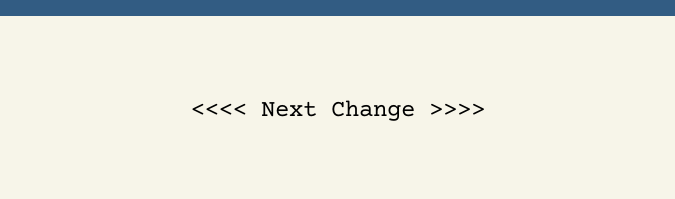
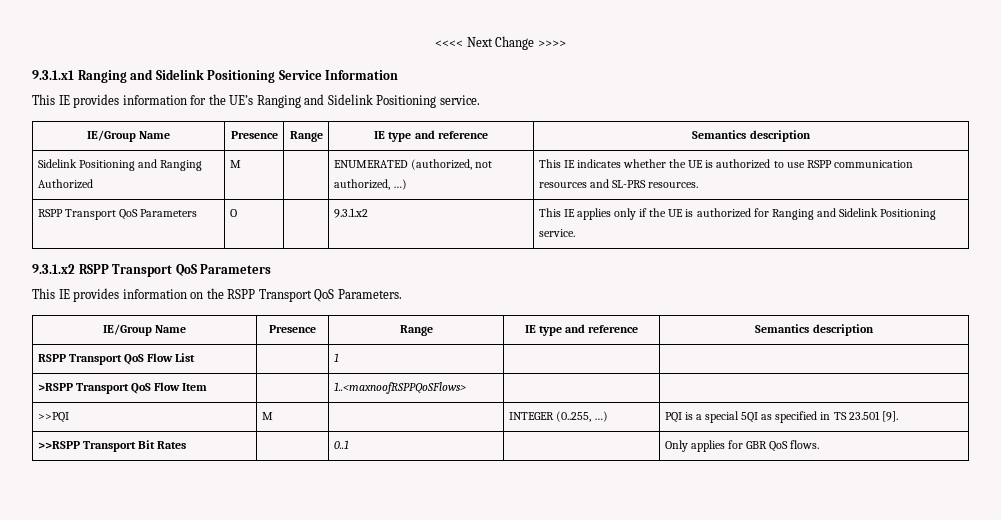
+ 9.3.1.x1 Ranging and Sidelink Positioning Service Information
+ This IE provides information for the UE’s Ranging and Sidelink Positioning service.
+ IE/Group Name | Presence | Range | IE type and reference | Semantics description
+ Sidelink Positioning and Ranging Authorized | M | | ENUMERATED (authorized, not authorized, …) | This IE indicates whether the UE is authorized to use RSPP communication resources and SL-PRS resources.
+ RSPP Transport QoS Parameters | O | | 9.3.1.x2 | This IE applies only if the UE is authorized for Ranging and Sidelink Positioning service.
+ 9.3.1.x2 RSPP Transport QoS Parameters
+ This IE provides information on the RSPP Transport QoS Parameters.
+ IE/Group Name | Presence | Range | IE type and reference | Semantics description
+ RSPP Transport QoS Flow List | | 1 | |
+ >RSPP Transport QoS Flow Item | | 1..<maxnoofRSPPQoSFlows> | |
+ >>PQI | M | | INTEGER (0..255, …) | PQI is a special 5QI as specified in TS 23.501 [9].
+ >>RSPP Transport Bit Rates | | 0..1 | | Only applies for GBR QoS flows.

